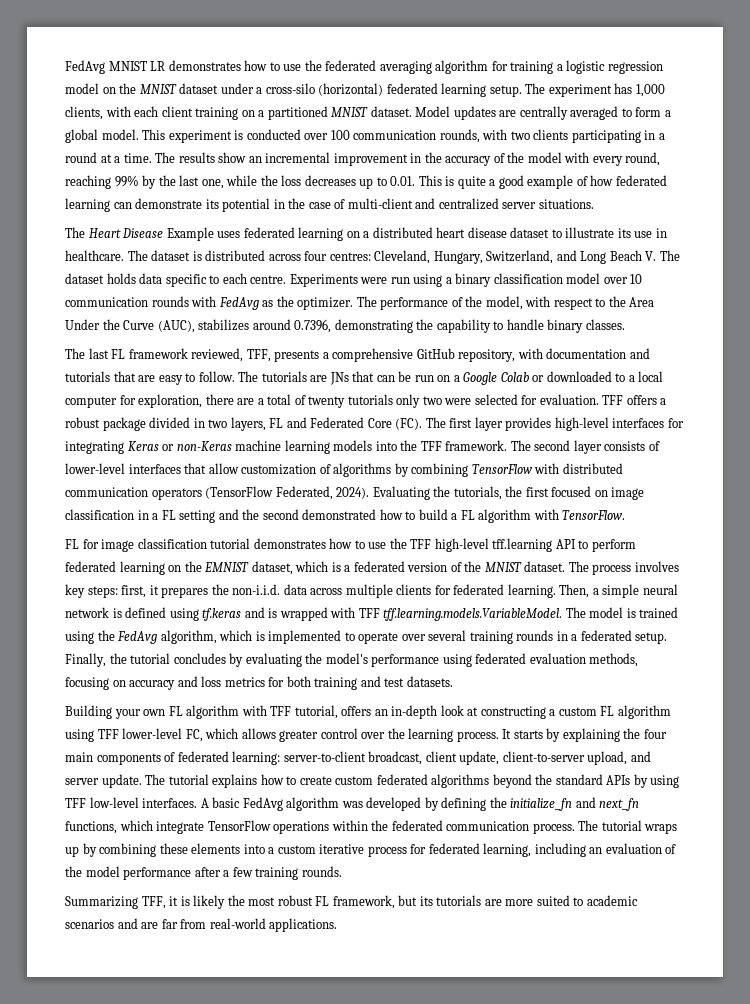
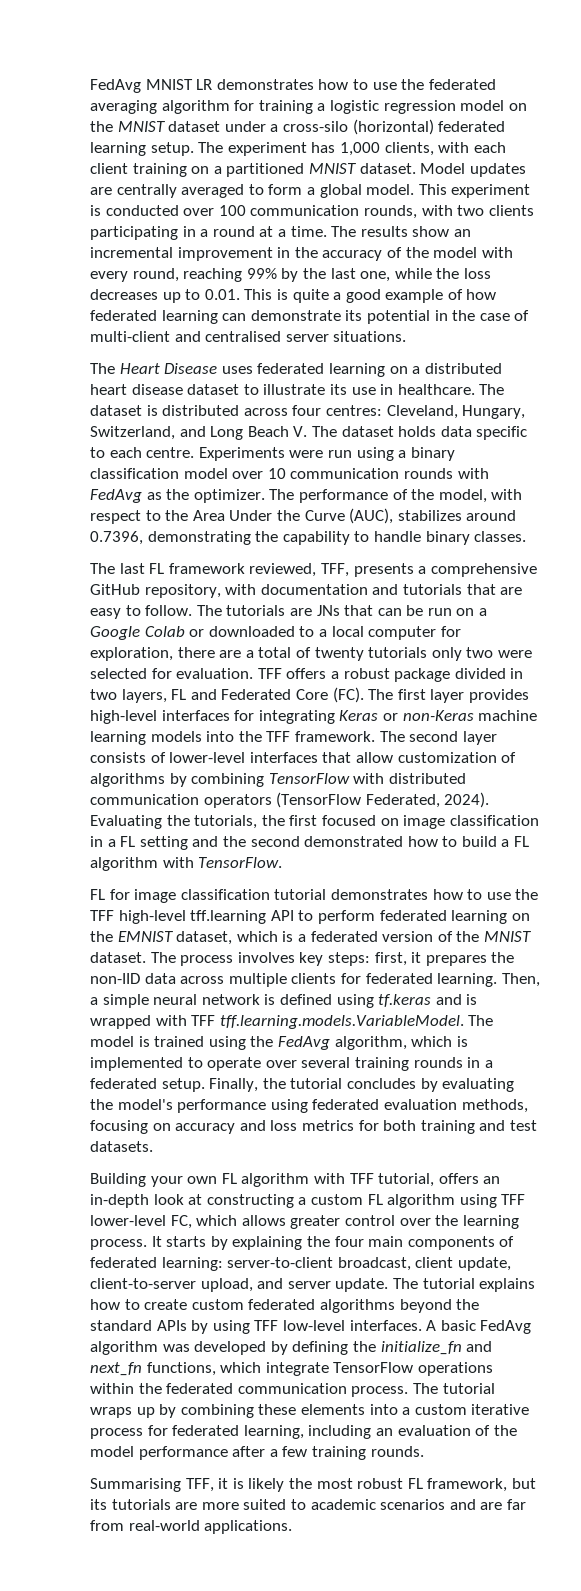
- The results show an incremental improvement in the accuracy of the model with every round, reaching 99% by the last one, while the loss decreases up to 0.01. This is quite a good example of how federated learning can demonstrate its potential in the case of multi-client and centralized server situations.
+ The results show an incremental improvement in the accuracy of the model with every round, reaching 99% by the last one, while the loss decreases up to 0.01. This is quite a good example of how federated learning can demonstrate its potential in the case of multi-client and centralised server situations.
- The Heart Disease Example uses federated learning on a distributed heart disease dataset to illustrate its use in healthcare.
+ The Heart Disease uses federated learning on a distributed heart disease dataset to illustrate its use in healthcare.
- The process involves key steps: first, it prepares the non-i.i.d. data across multiple clients for federated learning.
+ The process involves key steps: first, it prepares the non-IID data across multiple clients for federated learning.
- Summarizing TFF, it is likely the most robust FL framework, but its tutorials are more suited to academic scenarios and are far from real-world applications.
+ Summarising TFF, it is likely the most robust FL framework, but its tutorials are more suited to academic scenarios and are far from real-world applications.

